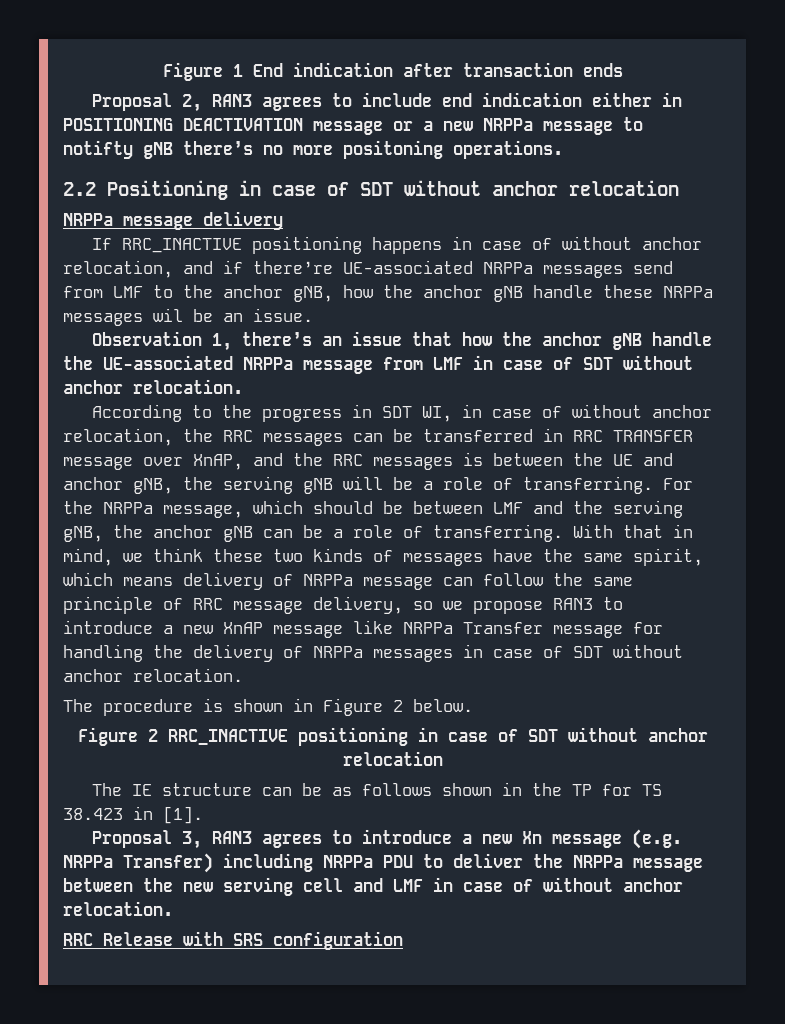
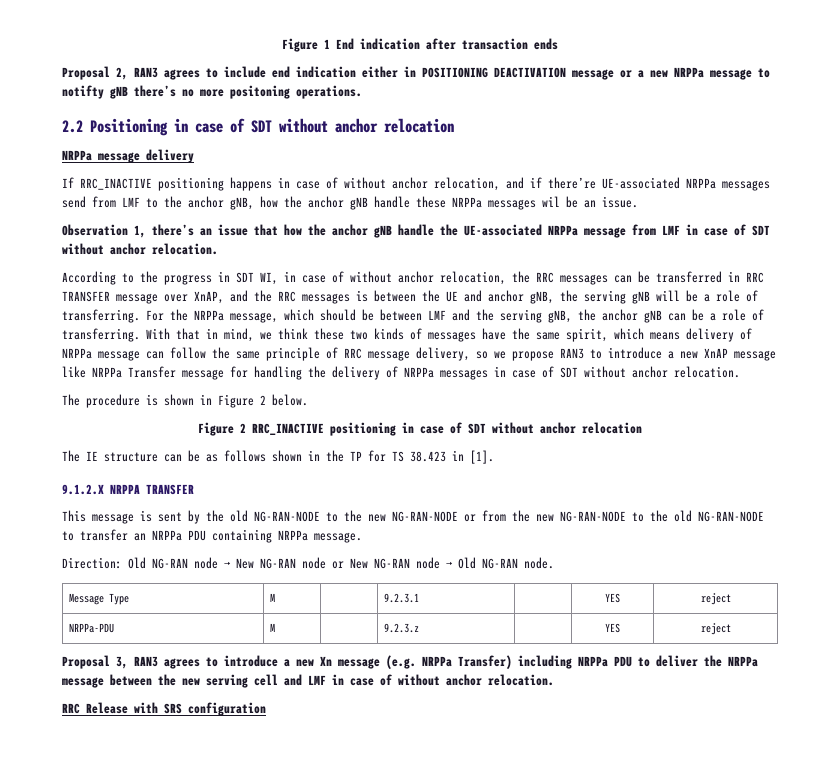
+ 9.1.2.X NRPPA TRANSFER
+ This message is sent by the old NG-RAN-NODE to the new NG-RAN-NODE or from the new NG-RAN-NODE to the old NG-RAN-NODE to transfer an NRPPa PDU containing NRPPa message.
+ Direction: Old NG-RAN node → New NG-RAN node or New NG-RAN node → Old NG-RAN node.
+ Message Type | M | | 9.2.3.1 | | YES | reject
+ NRPPa-PDU | M | | 9.2.3.z | | YES | reject

